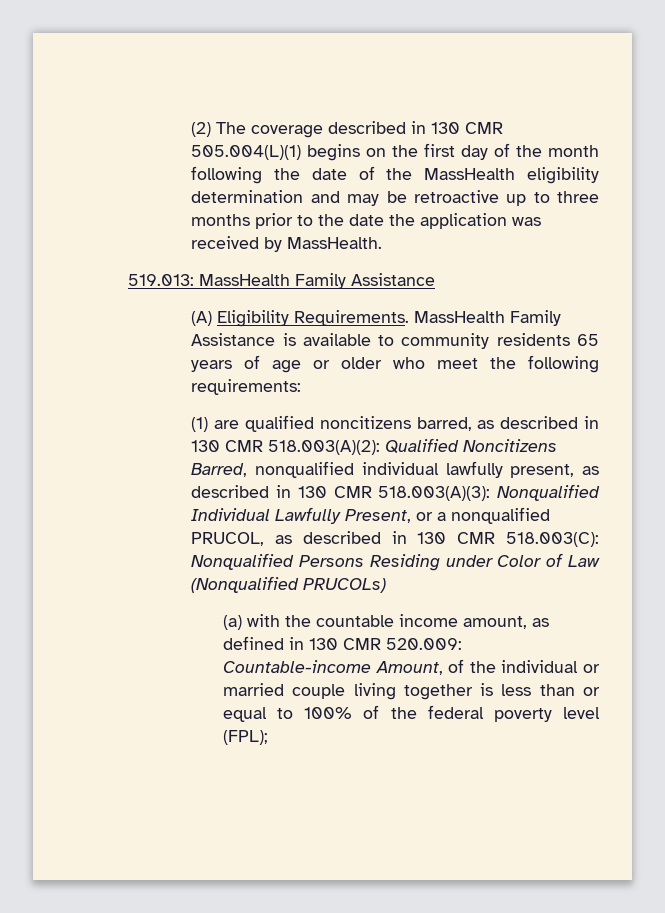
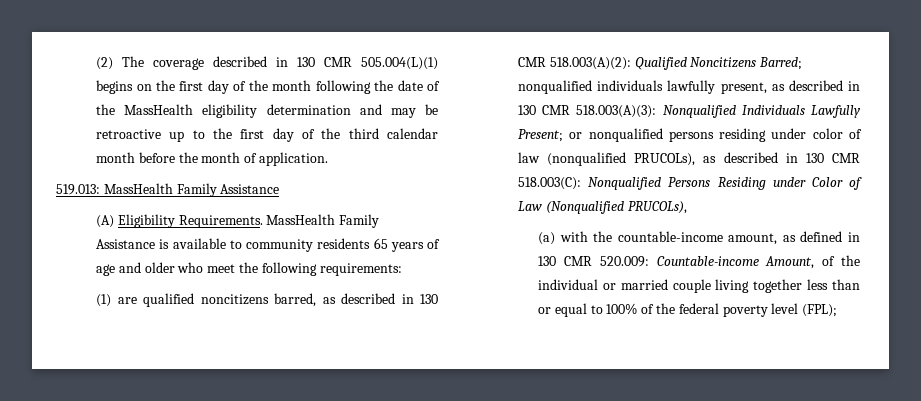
- (2) The coverage described in 130 CMR 505.004(L)(1) begins on the first day of the month following the date of the MassHealth eligibility determination and may be retroactive up to three months prior to the date the application was received by MassHealth.
+ (2) The coverage described in 130 CMR 505.004(L)(1) begins on the first day of the month following the date of the MassHealth eligibility determination and may be retroactive up to the first day of the third calendar month before the month of application.
- MassHealth Family Assistance is available to community residents 65 years of age or older who meet the following requirements:
+ MassHealth Family Assistance is available to community residents 65 years of age and older who meet the following requirements:
- (1) are qualified noncitizens barred, as described in 130 CMR 518.003(A)(2): Qualified Noncitizens Barred, nonqualified individual lawfully present, as described in 130 CMR 518.003(A)(3): Nonqualified Individual Lawfully Present, or a nonqualified PRUCOL, as described in 130 CMR 518.003(C): Nonqualified Persons Residing under Color of Law (Nonqualified PRUCOLs)
+ (1) are qualified noncitizens barred, as described in 130 CMR 518.003(A)(2): Qualified Noncitizens Barred; nonqualified individuals lawfully present, as described in 130 CMR 518.003(A)(3): Nonqualified Individuals Lawfully Present; or nonqualified persons residing under color of law (nonqualified PRUCOLs), as described in 130 CMR 518.003(C): Nonqualified Persons Residing under Color of Law (Nonqualified PRUCOLs),
- (a) with the countable income amount, as defined in 130 CMR 520.009: Countable-income Amount, of the individual or married couple living together is less than or equal to 100% of the federal poverty level (FPL);
+ (a) with the countable-income amount, as defined in 130 CMR 520.009: Countable-income Amount, of the individual or married couple living together less than or equal to 100% of the federal poverty level (FPL);

